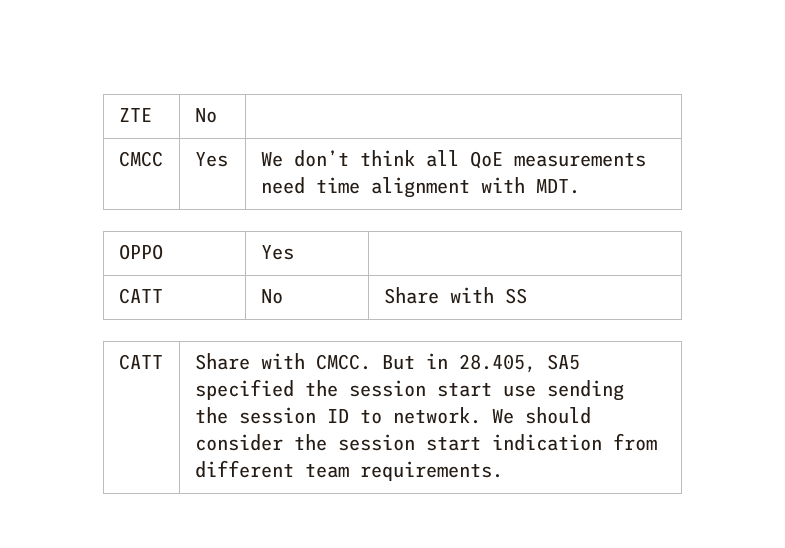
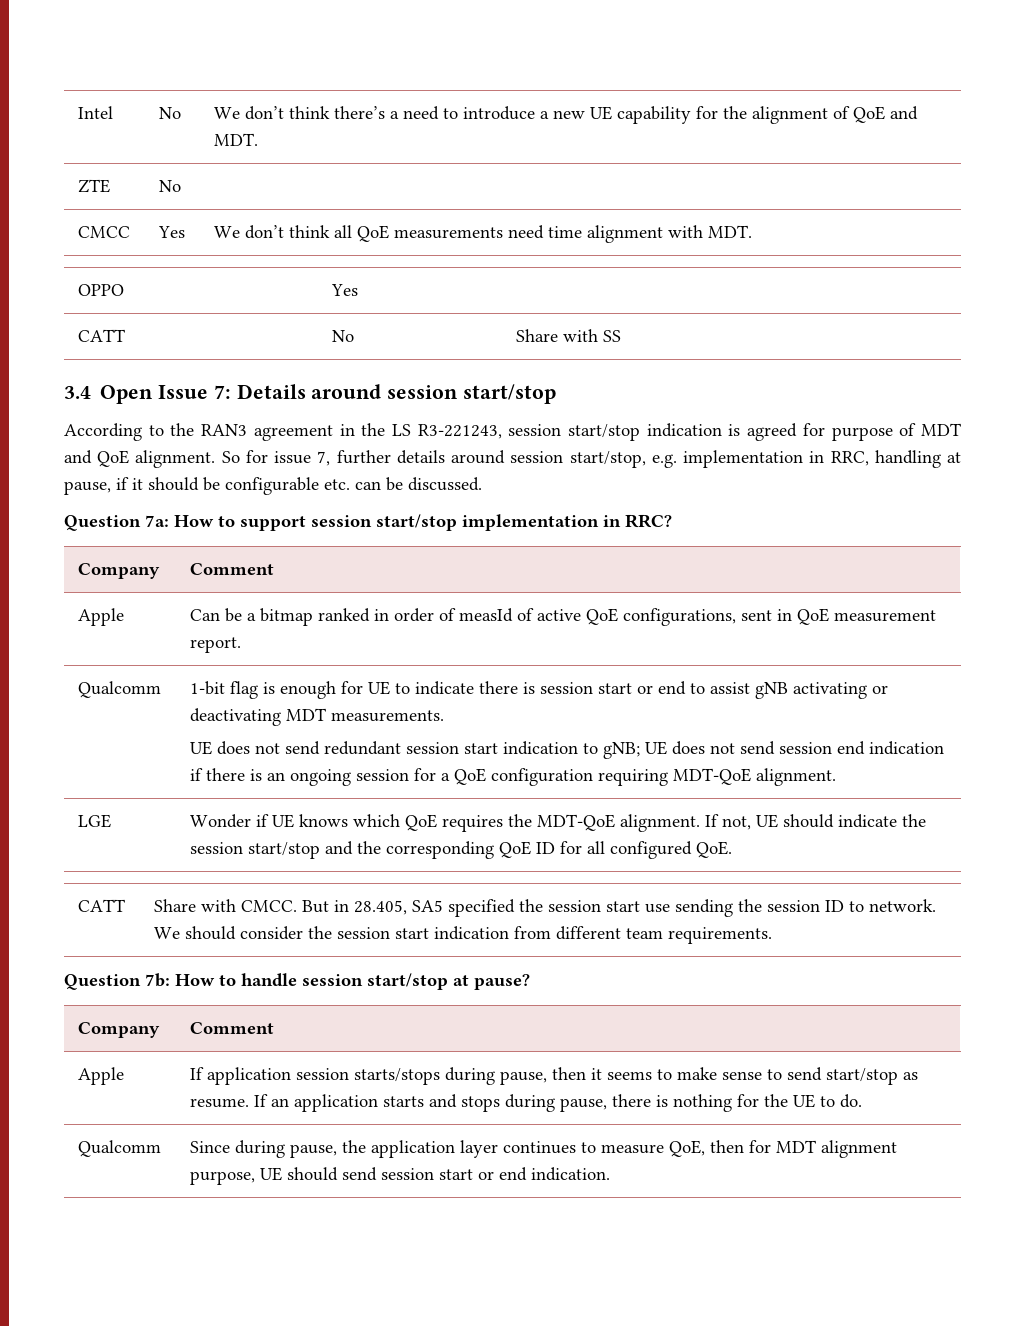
+ Intel | No | We don’t think there’s a need to introduce a new UE capability for the alignment of QoE and MDT.
+ 3.4 Open Issue 7: Details around session start/stop
+ According to the RAN3 agreement in the LS R3-221243, session start/stop indication is agreed for purpose of MDT and QoE alignment. So for issue 7, further details around session start/stop, e.g. implementation in RRC, handling at pause, if it should be configurable etc. can be discussed.
+ Question 7a: How to support session start/stop implementation in RRC?
+ Company | Comment
+ Apple | Can be a bitmap ranked in order of measId of active QoE configurations, sent in QoE measurement report.
+ Qualcomm | 1-bit flag is enough for UE to indicate there is session start or end to assist gNB activating or deactivating MDT measurements.
+ UE does not send redundant session start indication to gNB; UE does not send session end indication if there is an ongoing session for a QoE configuration requiring MDT-QoE alignment.
+ LGE | Wonder if UE knows which QoE requires the MDT-QoE alignment. If not, UE should indicate the session start/stop and the corresponding QoE ID for all configured QoE.
+ Question 7b: How to handle session start/stop at pause?
+ Company | Comment
+ Apple | If application session starts/stops during pause, then it seems to make sense to send start/stop as resume. If an application starts and stops during pause, there is nothing for the UE to do.
+ Qualcomm | Since during pause, the application layer continues to measure QoE, then for MDT alignment purpose, UE should send session start or end indication.

